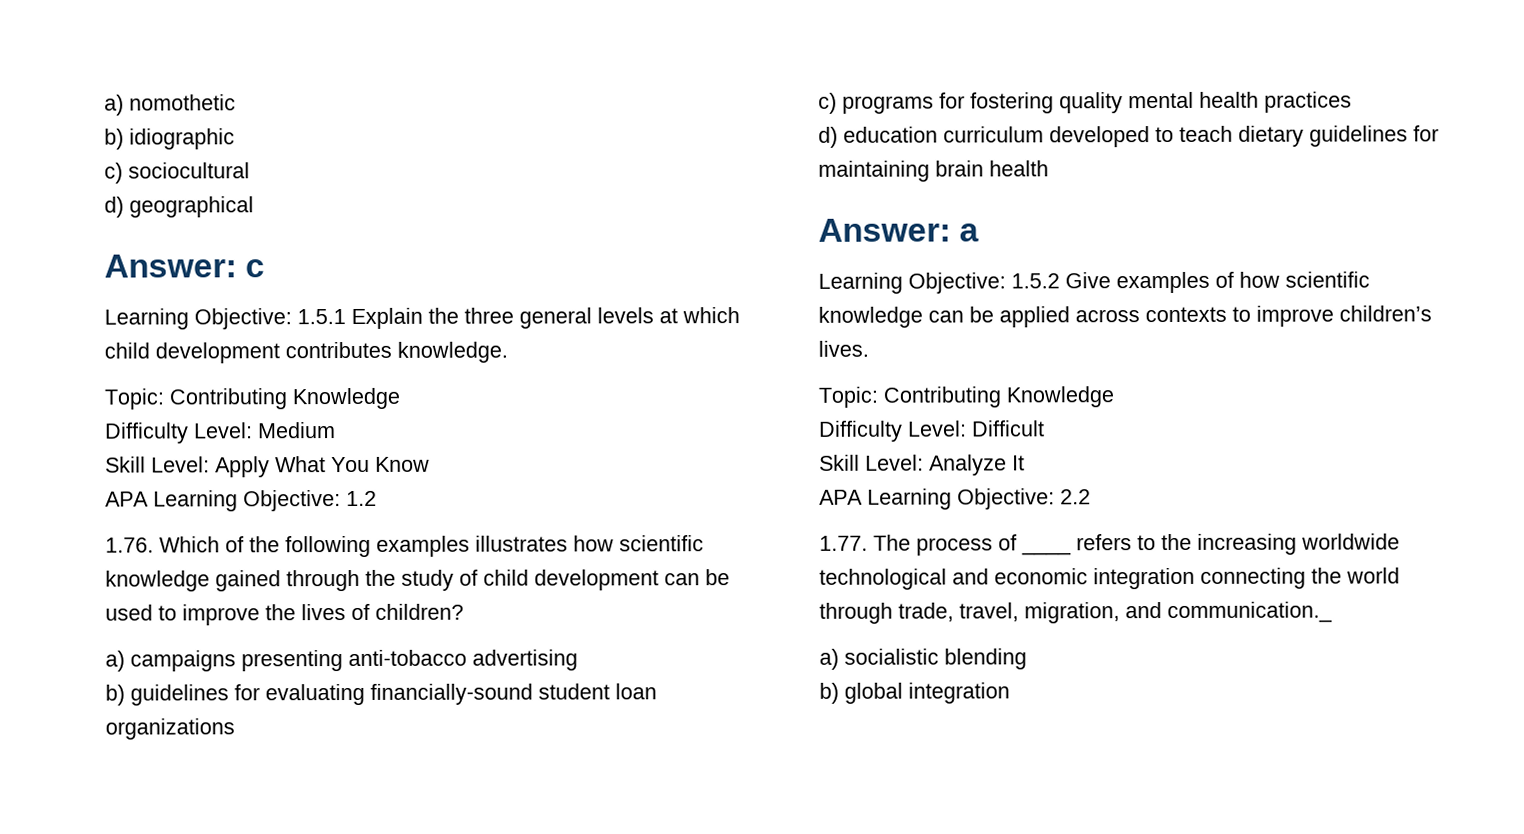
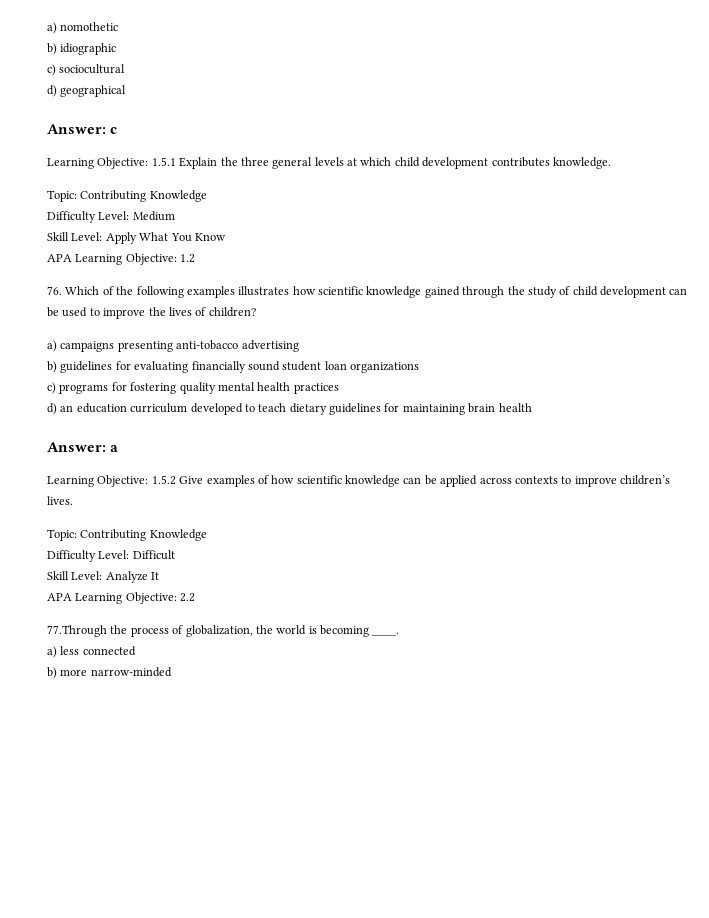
- 1.76. Which of the following examples illustrates how scientific knowledge gained through the study of child development can be used to improve the lives of children?
+ 76. Which of the following examples illustrates how scientific knowledge gained through the study of child development can be used to improve the lives of children?
- b) guidelines for evaluating financially-sound student loan organizations
+ b) guidelines for evaluating financially sound student loan organizations
- d) education curriculum developed to teach dietary guidelines for maintaining brain health
+ d) an education curriculum developed to teach dietary guidelines for maintaining brain health
- 1.77. The process of ____ refers to the increasing worldwide technological and economic integration connecting the world through trade, travel, migration, and communication._
- a) socialistic blending
- b) global integration
+ 77.Through the process of globalization, the world is becoming ____.
+ a) less connected
+ b) more narrow-minded

